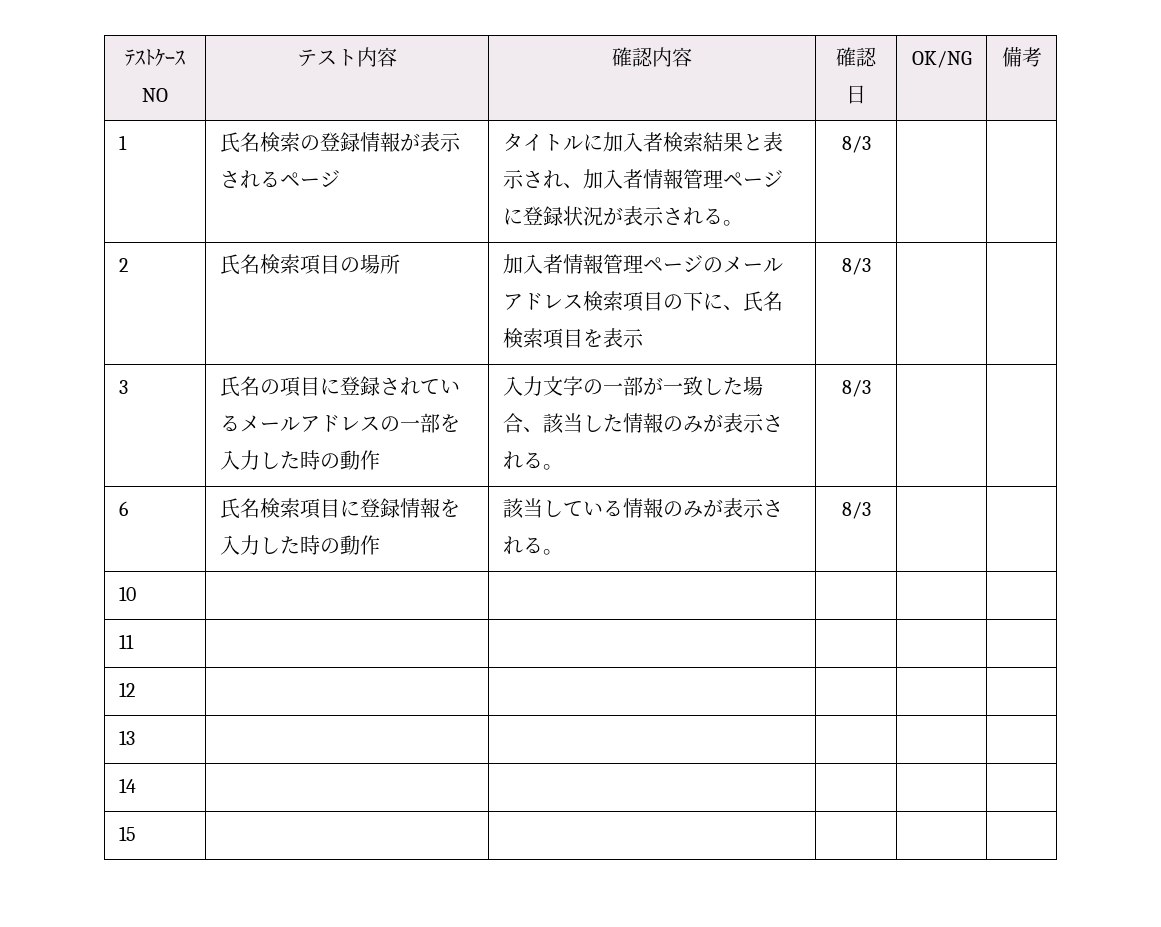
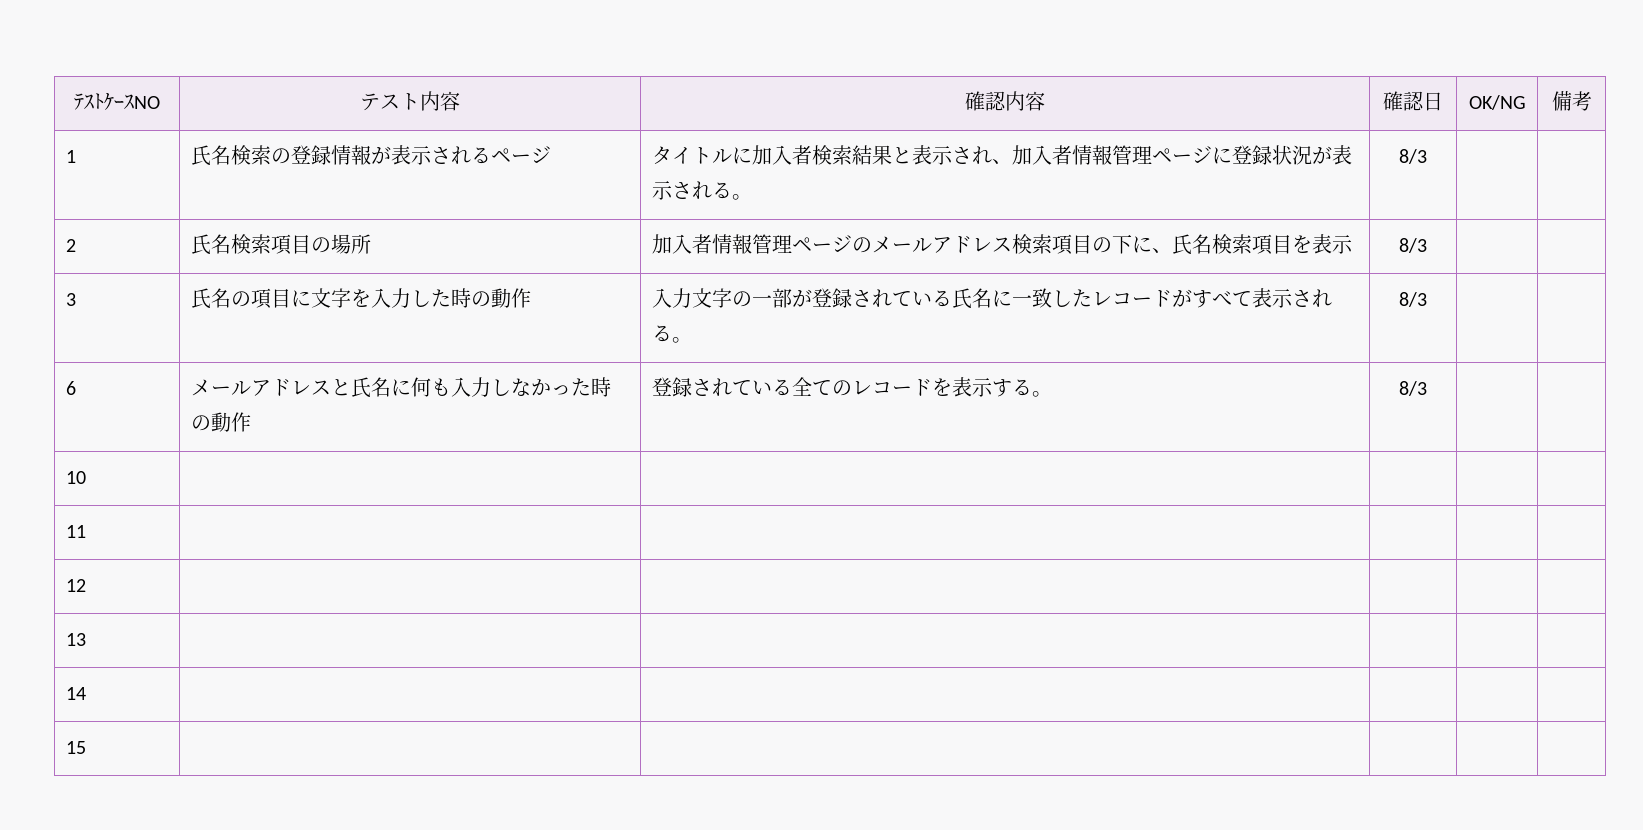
- 3 | 氏名の項目に登録されているメールアドレスの一部を入力した時の動作 | 入力文字の一部が一致した場合、該当した情報のみが表示される。 | 8/3 | |
+ 3 | 氏名の項目に文字を入力した時の動作 | 入力文字の一部が登録されている氏名に一致したレコードがすべて表示される。 | 8/3 | |
- 6 | 氏名検索項目に登録情報を入力した時の動作 | 該当している情報のみが表示される。 | 8/3 | |
+ 6 | メールアドレスと氏名に何も入力しなかった時の動作 | 登録されている全てのレコードを表示する。 | 8/3 | |

